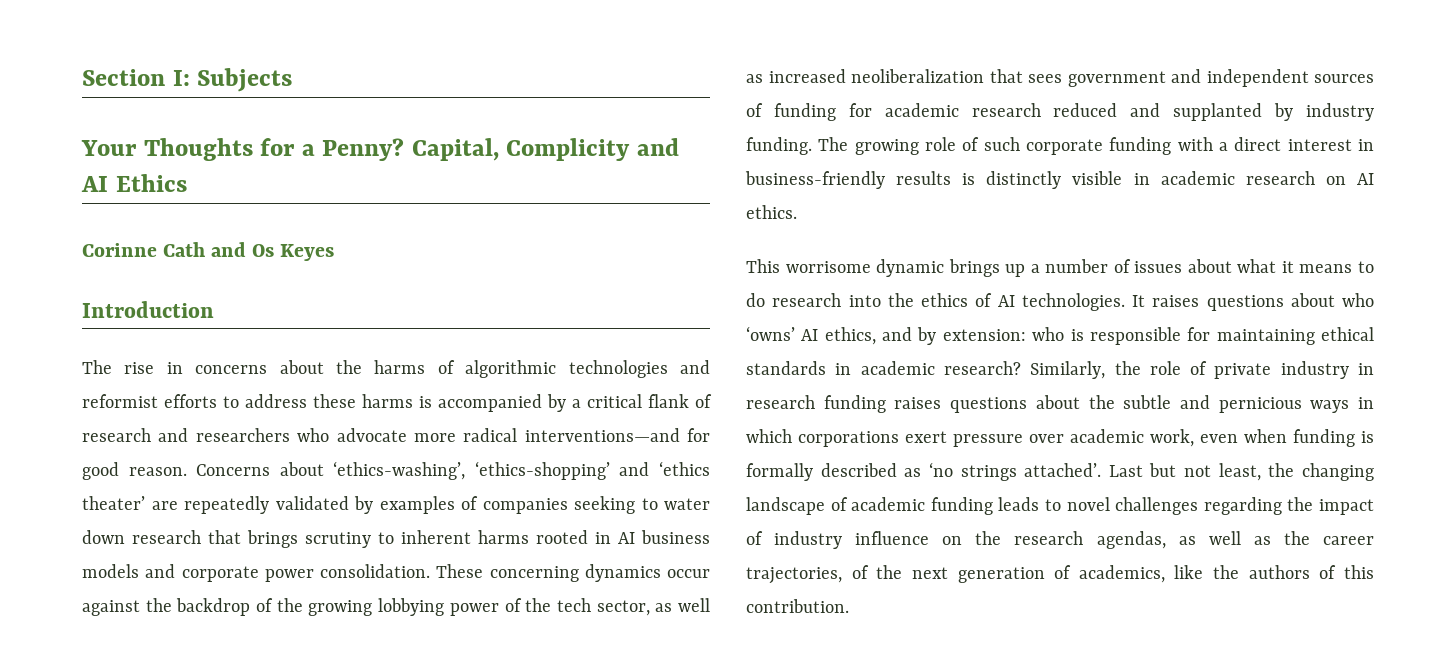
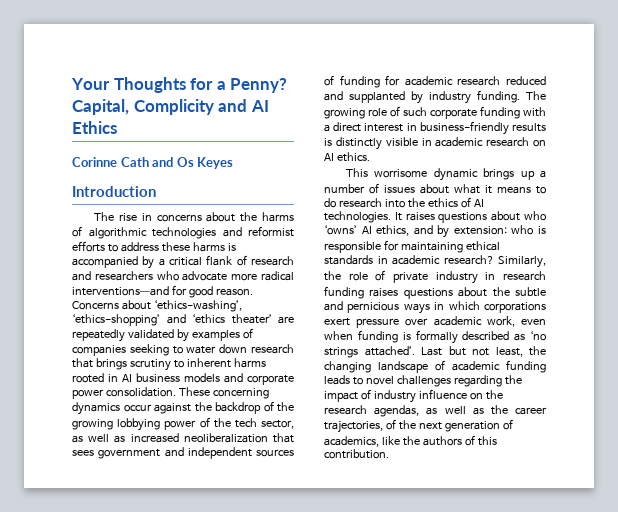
- Section I: Subjects

